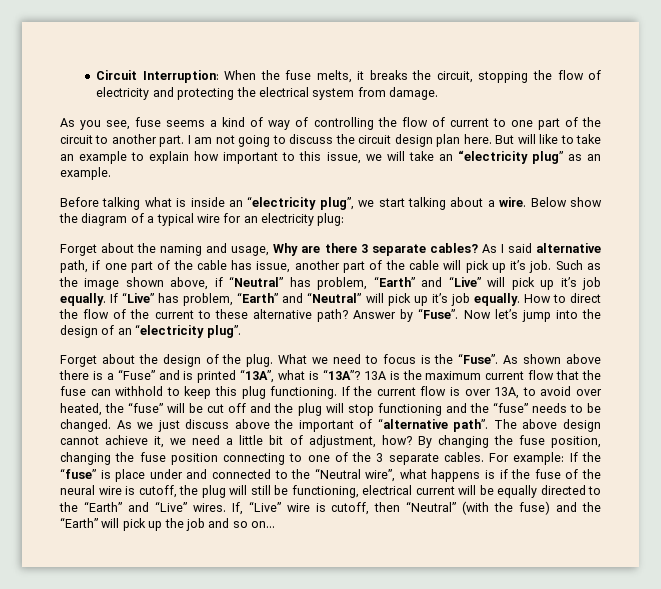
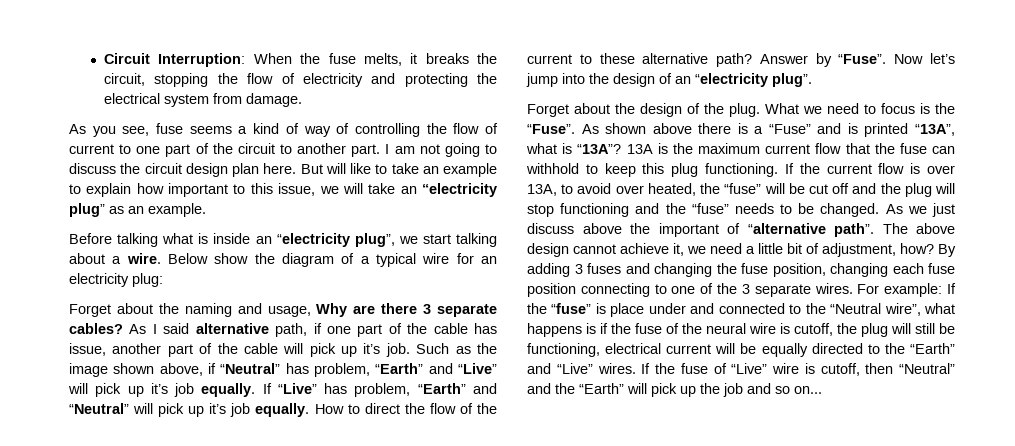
- By changing the fuse position, changing the fuse position connecting to one of the 3 separate cables.
+ By adding 3 fuses and changing the fuse position, changing each fuse position connecting to one of the 3 separate wires.
- If, “Live” wire is cutoff, then “Neutral” (with the fuse) and the “Earth” will pick up the job and so on...
+ If the fuse of “Live” wire is cutoff, then “Neutral” and the “Earth” will pick up the job and so on...

